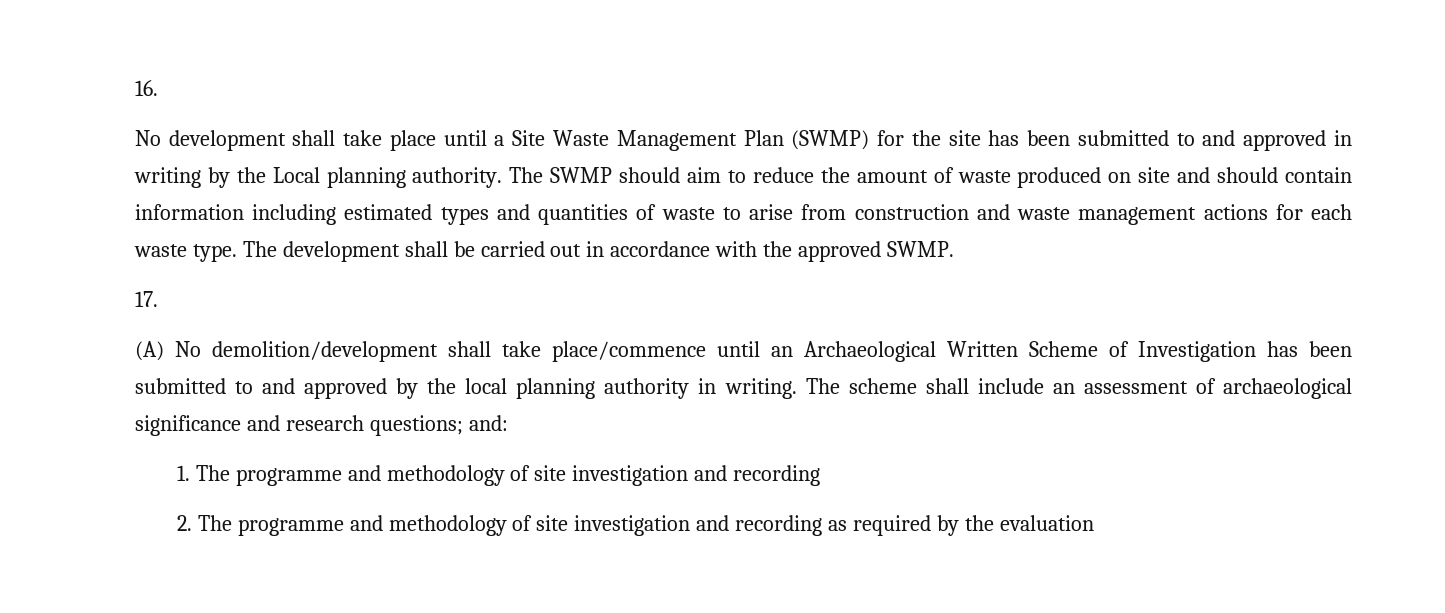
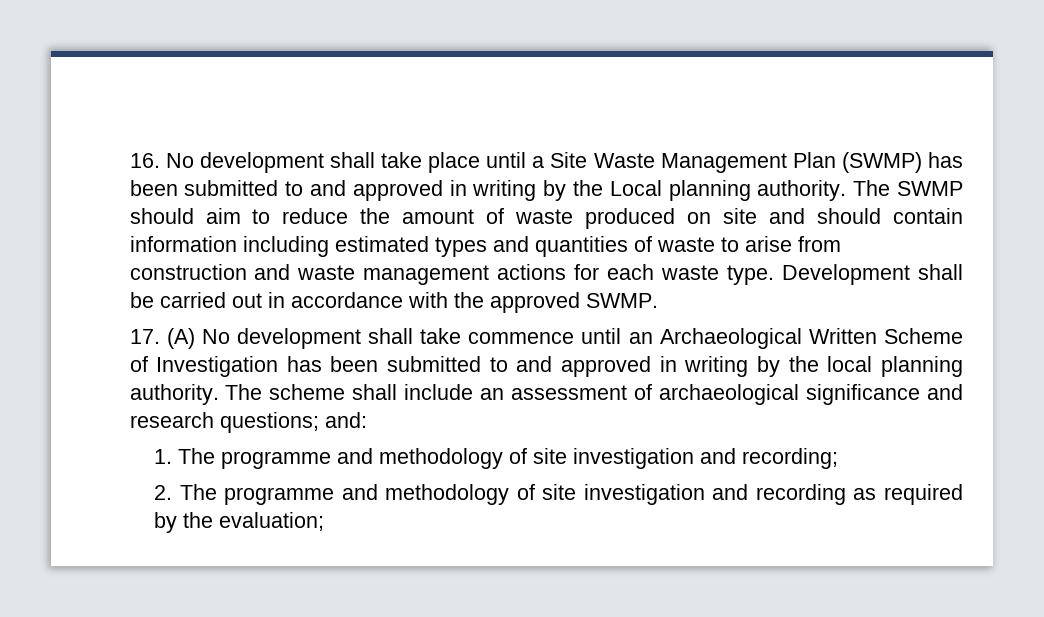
- 16.
- No development shall take place until a Site Waste Management Plan (SWMP) for the site has been submitted to and approved in writing by the Local planning authority.
+ 16. No development shall take place until a Site Waste Management Plan (SWMP) has been submitted to and approved in writing by the Local planning authority.
- The development shall be carried out in accordance with the approved SWMP.
+ Development shall be carried out in accordance with the approved SWMP.
- 17.
- (A) No demolition/development shall take place/commence until an Archaeological Written Scheme of Investigation has been submitted to and approved by the local planning authority in writing.
+ 17. (A) No development shall take commence until an Archaeological Written Scheme of Investigation has been submitted to and approved in writing by the local planning authority.
- 1. The programme and methodology of site investigation and recording
+ 1. The programme and methodology of site investigation and recording;
- 2. The programme and methodology of site investigation and recording as required by the evaluation
+ 2. The programme and methodology of site investigation and recording as required by the evaluation;

